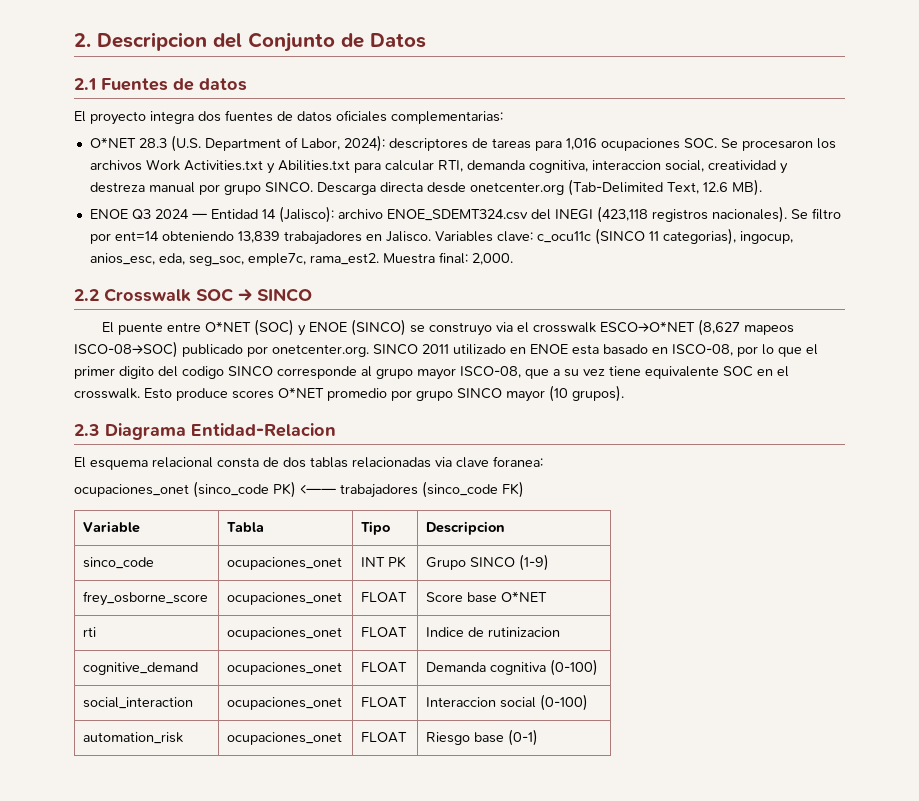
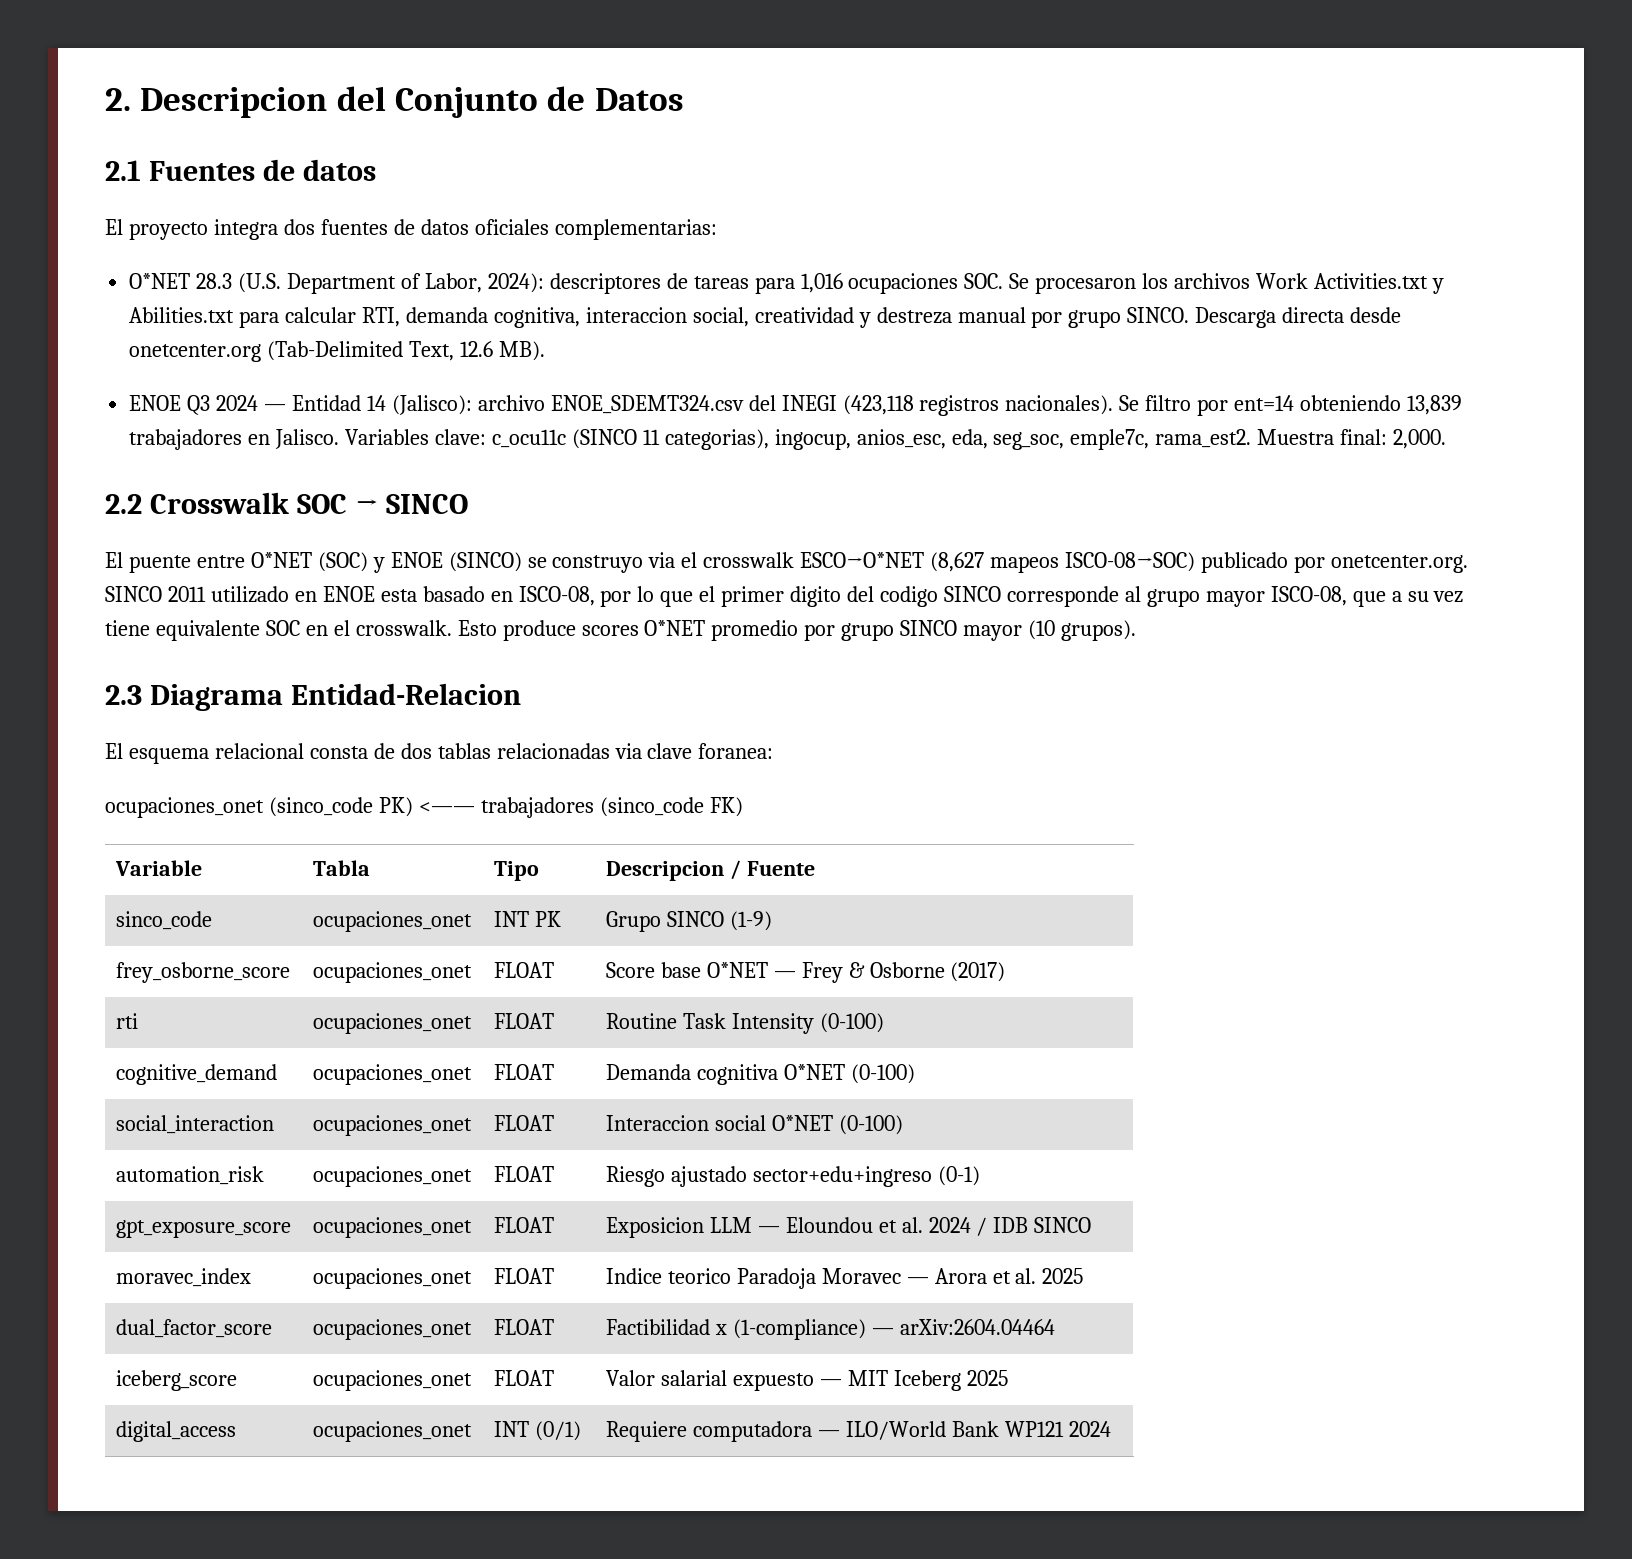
- Variable | Tabla | Tipo | Descripcion
+ Variable | Tabla | Tipo | Descripcion / Fuente
- frey_osborne_score | ocupaciones_onet | FLOAT | Score base O*NET
+ frey_osborne_score | ocupaciones_onet | FLOAT | Score base O*NET — Frey & Osborne (2017)
- rti | ocupaciones_onet | FLOAT | Indice de rutinizacion
+ rti | ocupaciones_onet | FLOAT | Routine Task Intensity (0-100)
- cognitive_demand | ocupaciones_onet | FLOAT | Demanda cognitiva (0-100)
+ cognitive_demand | ocupaciones_onet | FLOAT | Demanda cognitiva O*NET (0-100)
- social_interaction | ocupaciones_onet | FLOAT | Interaccion social (0-100)
+ social_interaction | ocupaciones_onet | FLOAT | Interaccion social O*NET (0-100)
- automation_risk | ocupaciones_onet | FLOAT | Riesgo base (0-1)
+ automation_risk | ocupaciones_onet | FLOAT | Riesgo ajustado sector+edu+ingreso (0-1)
+ gpt_exposure_score | ocupaciones_onet | FLOAT | Exposicion LLM — Eloundou et al. 2024 / IDB SINCO
+ moravec_index | ocupaciones_onet | FLOAT | Indice teorico Paradoja Moravec — Arora et al. 2025
+ dual_factor_score | ocupaciones_onet | FLOAT | Factibilidad x (1-compliance) — arXiv:2604.04464
+ iceberg_score | ocupaciones_onet | FLOAT | Valor salarial expuesto — MIT Iceberg 2025
+ digital_access | ocupaciones_onet | INT (0/1) | Requiere computadora — ILO/World Bank WP121 2024

